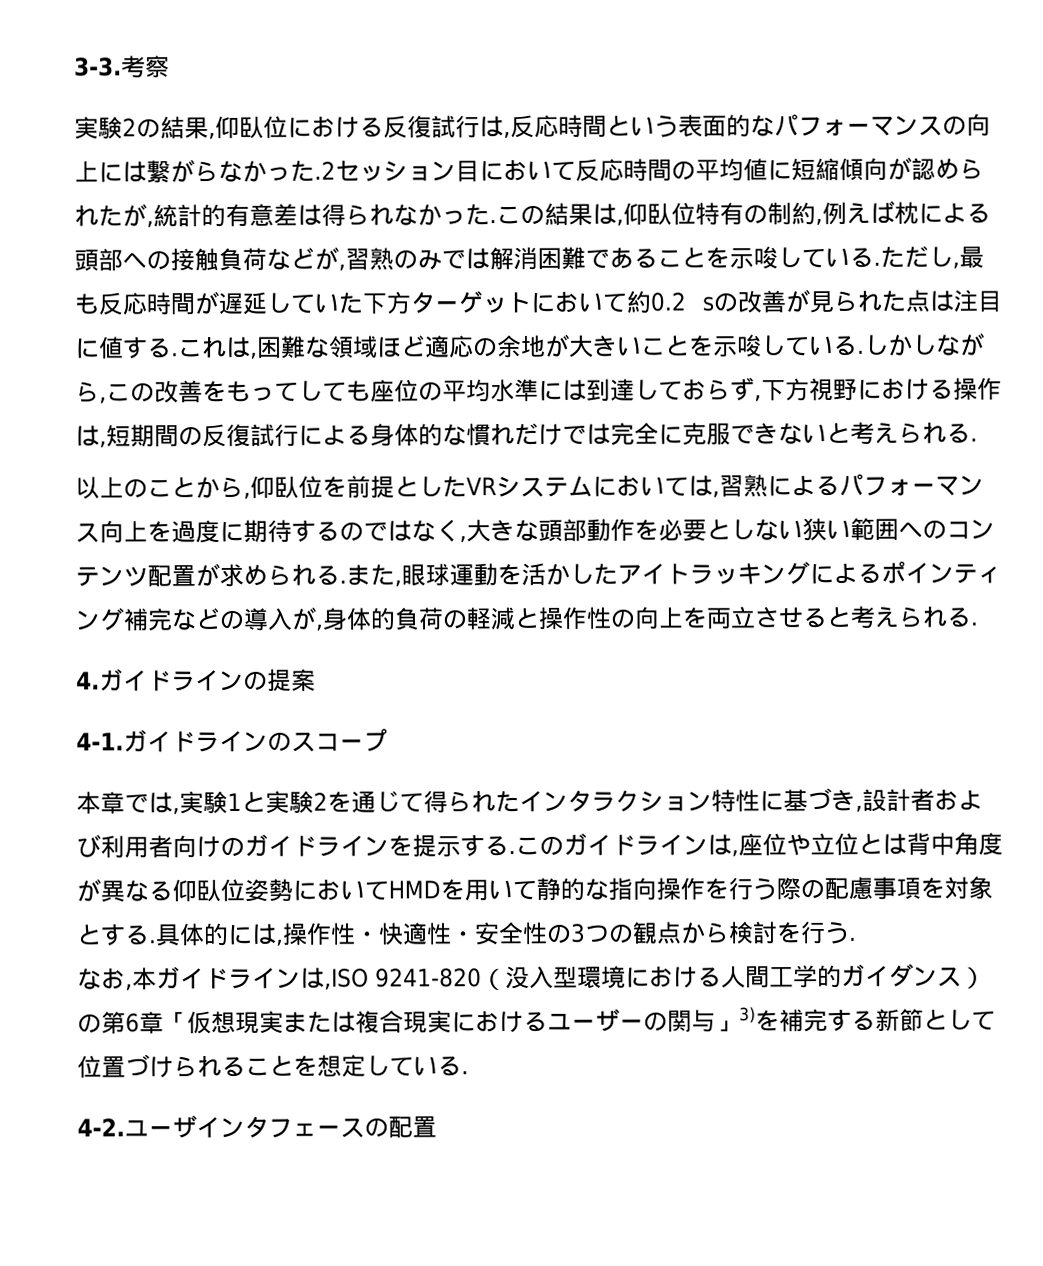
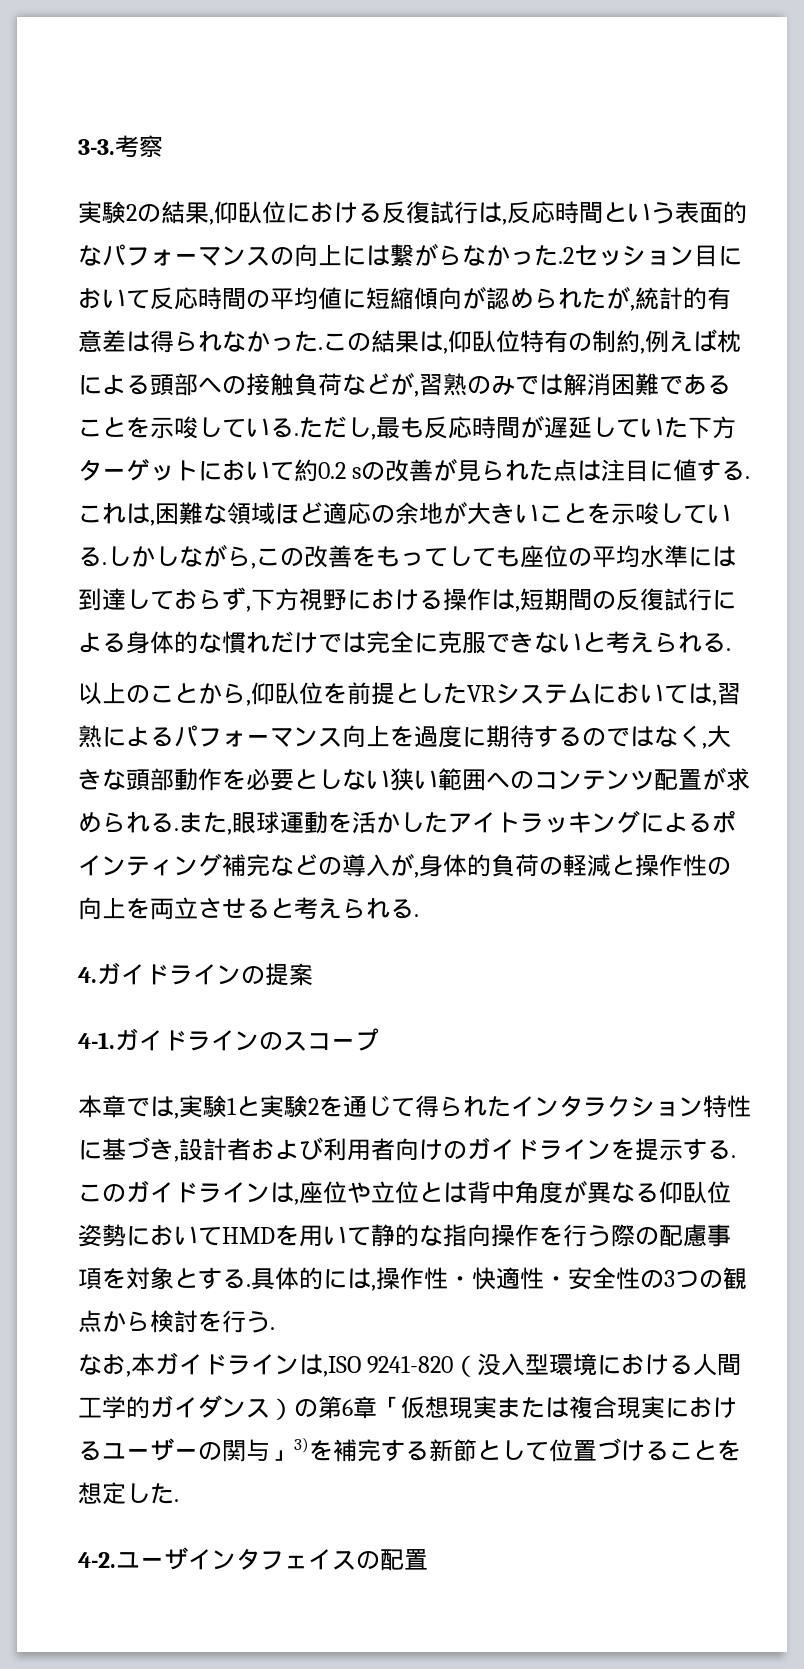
- なお,本ガイドラインは,ISO 9241-820（没入型環境における人間工学的ガイダンス）の第6章「仮想現実または複合現実におけるユーザーの関与」3)を補完する新節として位置づけられることを想定している.
+ なお,本ガイドラインは,ISO 9241-820（没入型環境における人間工学的ガイダンス）の第6章「仮想現実または複合現実におけるユーザーの関与」3)を補完する新節として位置づけることを想定した.
- ユーザインタフェースの配置
+ ユーザインタフェイスの配置

